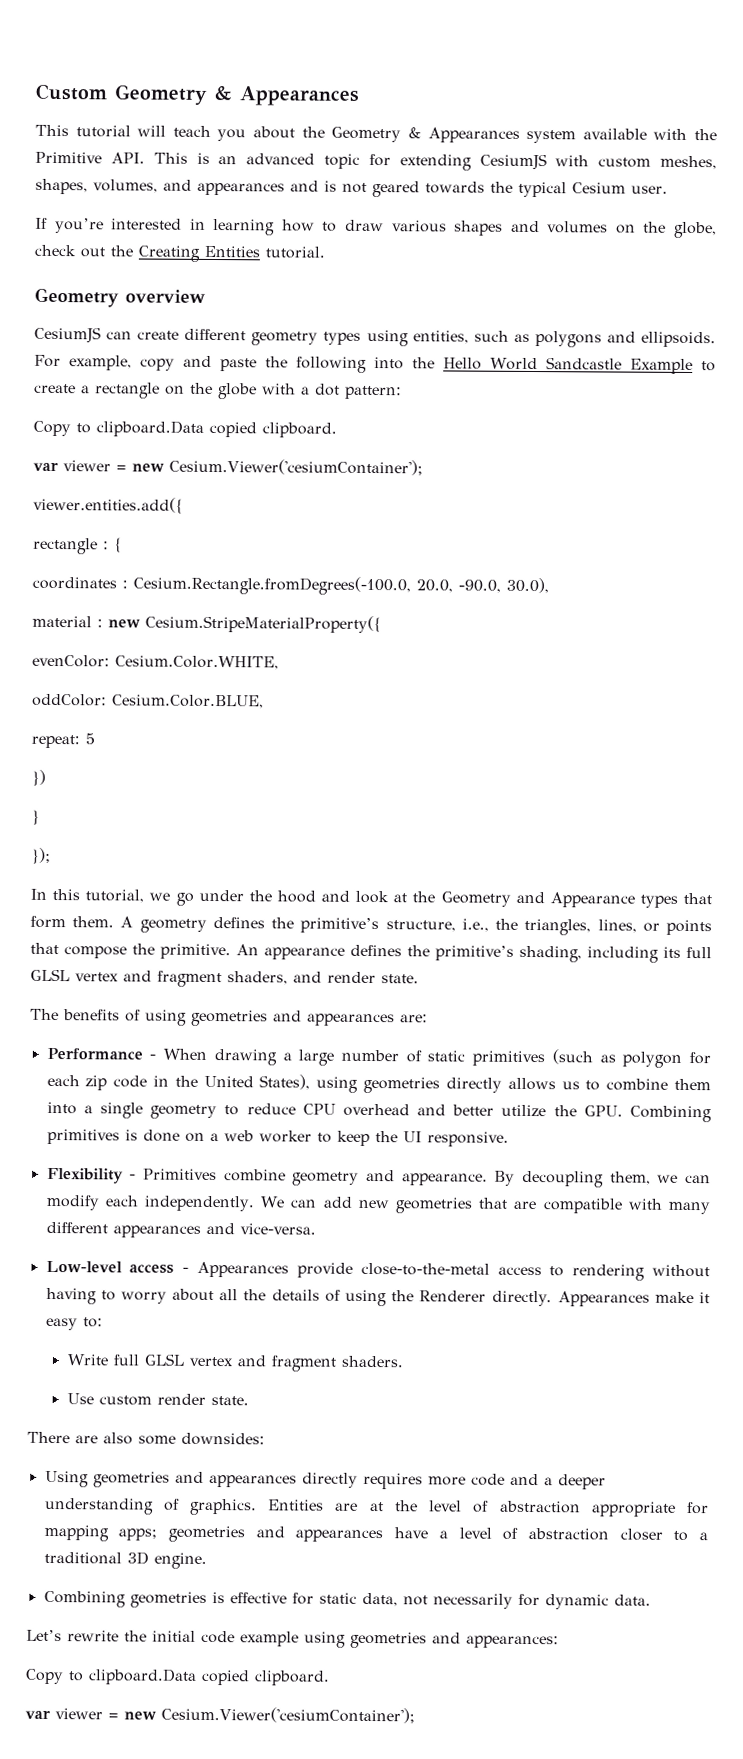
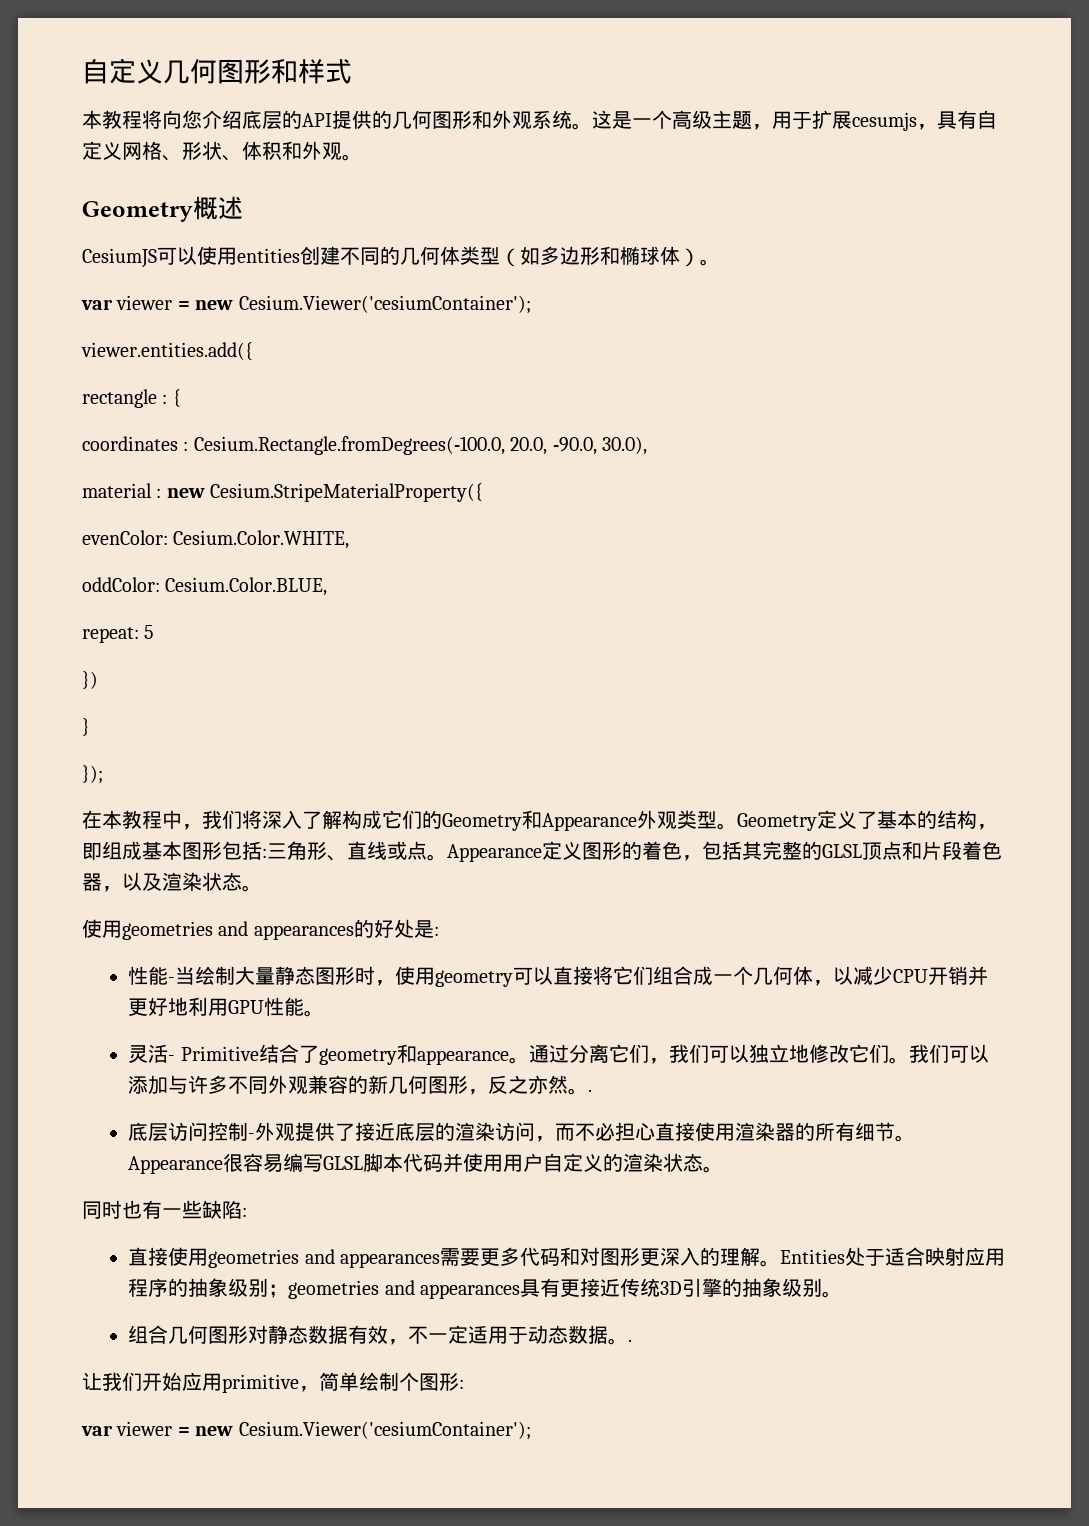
- Custom Geometry & Appearances
- This tutorial will teach you about the Geometry & Appearances system available with the Primitive API. This is an advanced topic for extending CesiumJS with custom meshes, shapes, volumes, and appearances and is not geared towards the typical Cesium user.
- If you’re interested in learning how to draw various shapes and volumes on the globe, check out the Creating Entities tutorial.
- Geometry overview
- CesiumJS can create different geometry types using entities, such as polygons and ellipsoids. For example, copy and paste the following into the Hello World Sandcastle Example to create a rectangle on the globe with a dot pattern:
- Copy to clipboard.Data copied clipboard.
+ 自定义几何图形和样式
+ 本教程将向您介绍底层的API提供的几何图形和外观系统。这是一个高级主题，用于扩展cesumjs，具有自定义网格、形状、体积和外观。
+ Geometry概述
+ CesiumJS可以使用entities创建不同的几何体类型（如多边形和椭球体）。
- In this tutorial, we go under the hood and look at the Geometry and Appearance types that form them. A geometry defines the primitive’s structure, i.e., the triangles, lines, or points that compose the primitive. An appearance defines the primitive’s shading, including its full GLSL vertex and fragment shaders, and render state.
- The benefits of using geometries and appearances are:
- Performance - When drawing a large number of static primitives (such as polygon for each zip code in the United States), using geometries directly allows us to combine them into a single geometry to reduce CPU overhead and better utilize the GPU. Combining primitives is done on a web worker to keep the UI responsive.
- Flexibility - Primitives combine geometry and appearance. By decoupling them, we can modify each independently. We can add new geometries that are compatible with many different appearances and vice-versa.
- Low-level access - Appearances provide close-to-the-metal access to rendering without having to worry about all the details of using the Renderer directly. Appearances make it easy to:
- Write full GLSL vertex and fragment shaders.
- Use custom render state.
- There are also some downsides:
- Using geometries and appearances directly requires more code and a deeper understanding of graphics. Entities are at the level of abstraction appropriate for mapping apps; geometries and appearances have a level of abstraction closer to a traditional 3D engine.
- Combining geometries is effective for static data, not necessarily for dynamic data.
- Let’s rewrite the initial code example using geometries and appearances:
- Copy to clipboard.Data copied clipboard.
+ 在本教程中，我们将深入了解构成它们的Geometry和Appearance外观类型。Geometry定义了基本的结构，即组成基本图形包括:三角形、直线或点。Appearance定义图形的着色，包括其完整的GLSL顶点和片段着色器，以及渲染状态。
+ 使用geometries and appearances的好处是:
+ 性能-当绘制大量静态图形时，使用geometry可以直接将它们组合成一个几何体，以减少CPU开销并更好地利用GPU性能。
+ 灵活- Primitive结合了geometry和appearance。通过分离它们，我们可以独立地修改它们。我们可以添加与许多不同外观兼容的新几何图形，反之亦然。.
+ 底层访问控制-外观提供了接近底层的渲染访问，而不必担心直接使用渲染器的所有细节。Appearance很容易编写GLSL脚本代码并使用用户自定义的渲染状态。
+ 同时也有一些缺陷:
+ 直接使用geometries and appearances需要更多代码和对图形更深入的理解。Entities处于适合映射应用程序的抽象级别；geometries and appearances具有更接近传统3D引擎的抽象级别。
+ 组合几何图形对静态数据有效，不一定适用于动态数据。.
+ 让我们开始应用primitive，简单绘制个图形:

